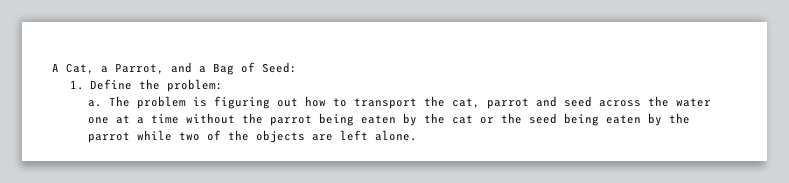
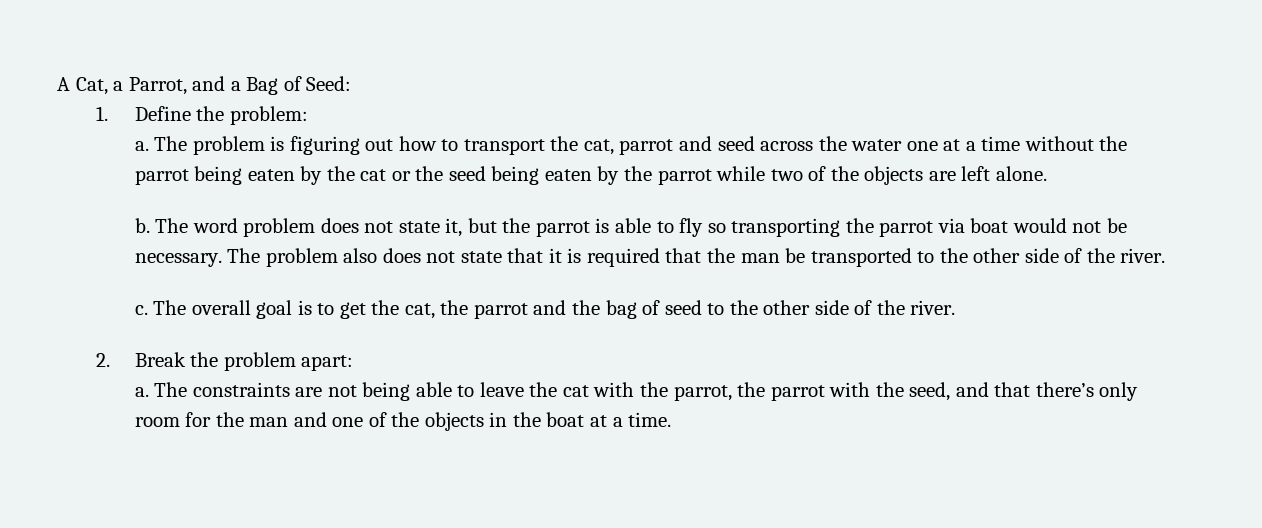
+ b. The word problem does not state it, but the parrot is able to fly so transporting the parrot via boat would not be necessary. The problem also does not state that it is required that the man be transported to the other side of the river.
+ c. The overall goal is to get the cat, the parrot and the bag of seed to the other side of the river.
+ 2. Break the problem apart:
+ a. The constraints are not being able to leave the cat with the parrot, the parrot with the seed, and that there’s only room for the man and one of the objects in the boat at a time.

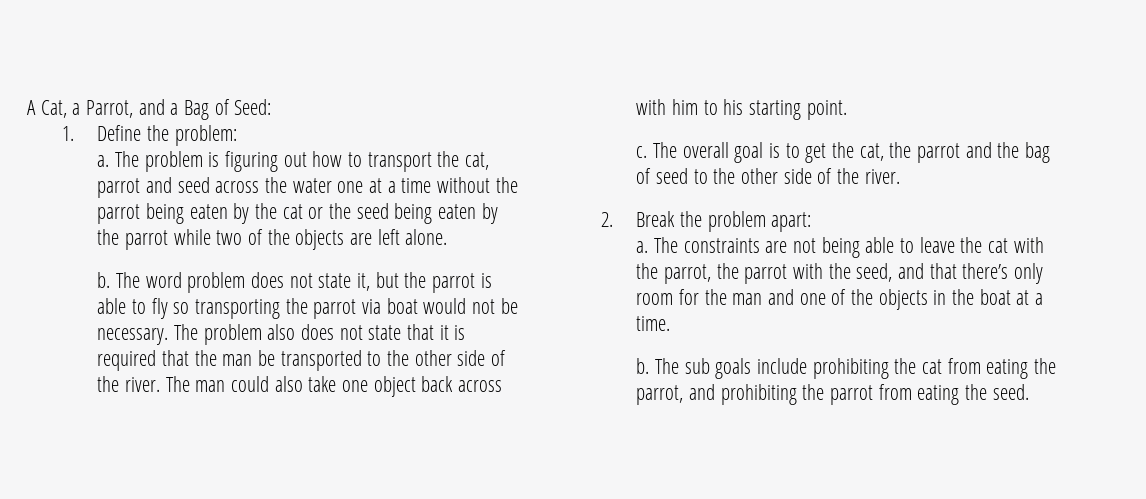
+ The man could also take one object back across with him to his starting point.
+ b. The sub goals include prohibiting the cat from eating the parrot, and prohibiting the parrot from eating the seed.

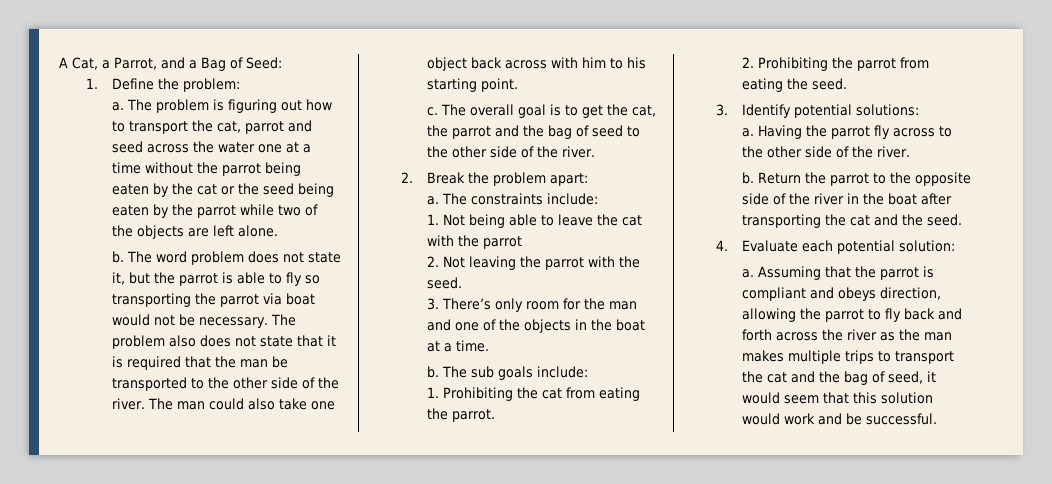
- The constraints are not being able to leave the cat with the parrot, the parrot with the seed, and that there’s only room for the man and one of the objects in the boat at a time.
+ The constraints include:
+ 1. Not being able to leave the cat with the parrot
+ 2. Not leaving the parrot with the seed.
+ 3. There’s only room for the man and one of the objects in the boat at a time.
- The sub goals include prohibiting the cat from eating the parrot, and prohibiting the parrot from eating the seed.
+ The sub goals include:
+ 1. Prohibiting the cat from eating the parrot.
+ 2. Prohibiting the parrot from eating the seed.
+ 3. Identify potential solutions:
+ a. Having the parrot fly across to the other side of the river.
+ b. Return the parrot to the opposite side of the river in the boat after transporting the cat and the seed.
+ 4. Evaluate each potential solution:
+ a. Assuming that the parrot is compliant and obeys direction, allowing the parrot to fly back and forth across the river as the man makes multiple trips to transport the cat and the bag of seed, it would seem that this solution would work and be successful.

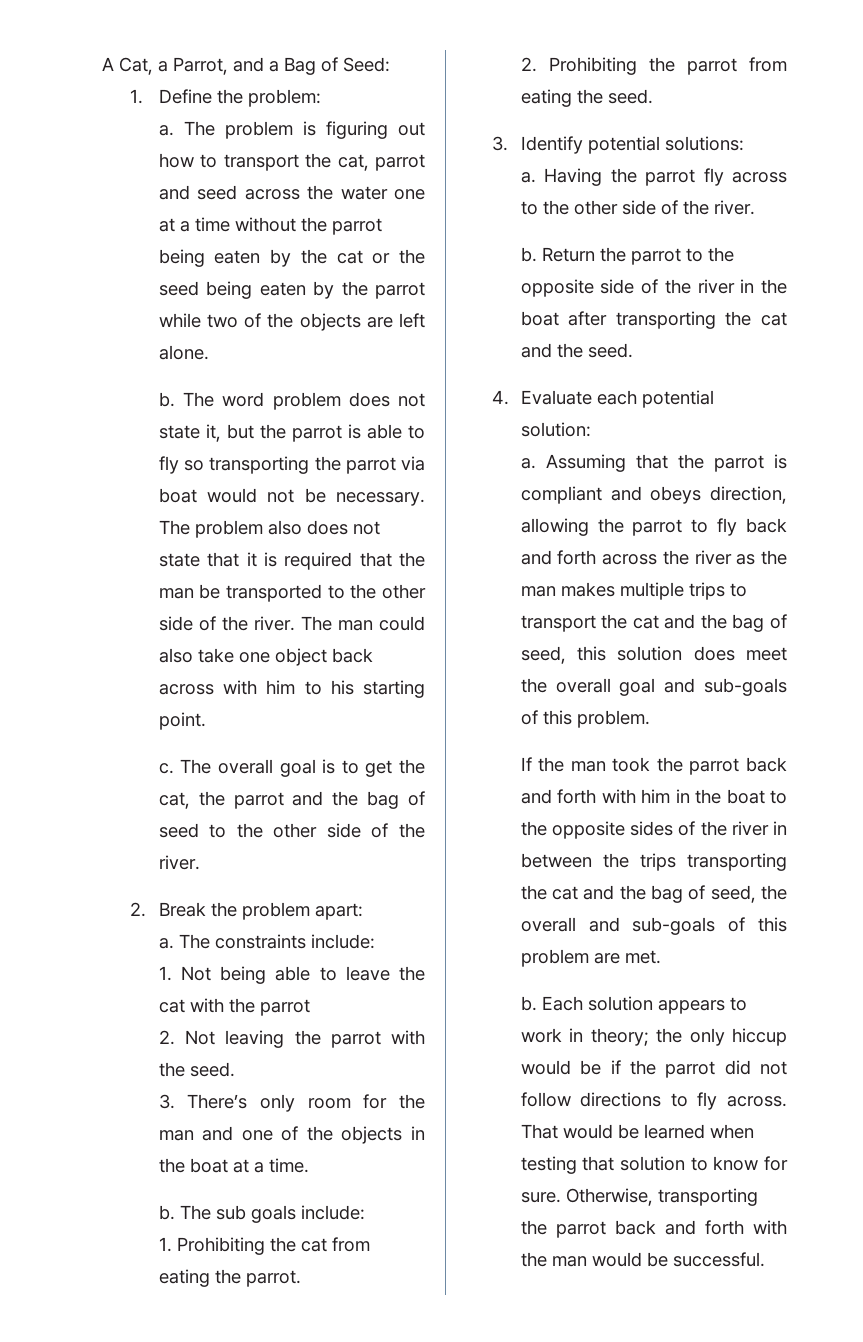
- Assuming that the parrot is compliant and obeys direction, allowing the parrot to fly back and forth across the river as the man makes multiple trips to transport the cat and the bag of seed, it would seem that this solution would work and be successful.
+ Assuming that the parrot is compliant and obeys direction, allowing the parrot to fly back and forth across the river as the man makes multiple trips to transport the cat and the bag of seed, this solution does meet the overall goal and sub-goals of this problem.
+ If the man took the parrot back and forth with him in the boat to the opposite sides of the river in between the trips transporting the cat and the bag of seed, the overall and sub-goals of this problem are met.
+ b. Each solution appears to work in theory; the only hiccup would be if the parrot did not follow directions to fly across. That would be learned when testing that solution to know for sure. Otherwise, transporting the parrot back and forth with the man would be successful.

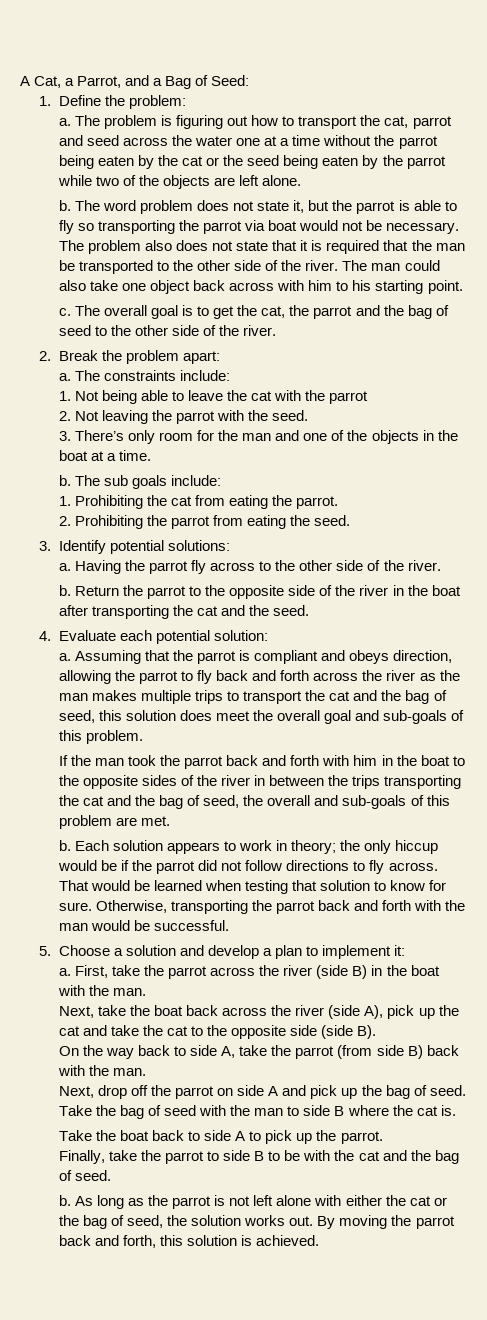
+ 5. Choose a solution and develop a plan to implement it:
+ a. First, take the parrot across the river (side B) in the boat with the man.
+ Next, take the boat back across the river (side A), pick up the cat and take the cat to the opposite side (side B).
+ On the way back to side A, take the parrot (from side B) back with the man.
+ Next, drop off the parrot on side A and pick up the bag of seed. Take the bag of seed with the man to side B where the cat is.
+ Take the boat back to side A to pick up the parrot.
+ Finally, take the parrot to side B to be with the cat and the bag of seed.
+ b. As long as the parrot is not left alone with either the cat or the bag of seed, the solution works out. By moving the parrot back and forth, this solution is achieved.

